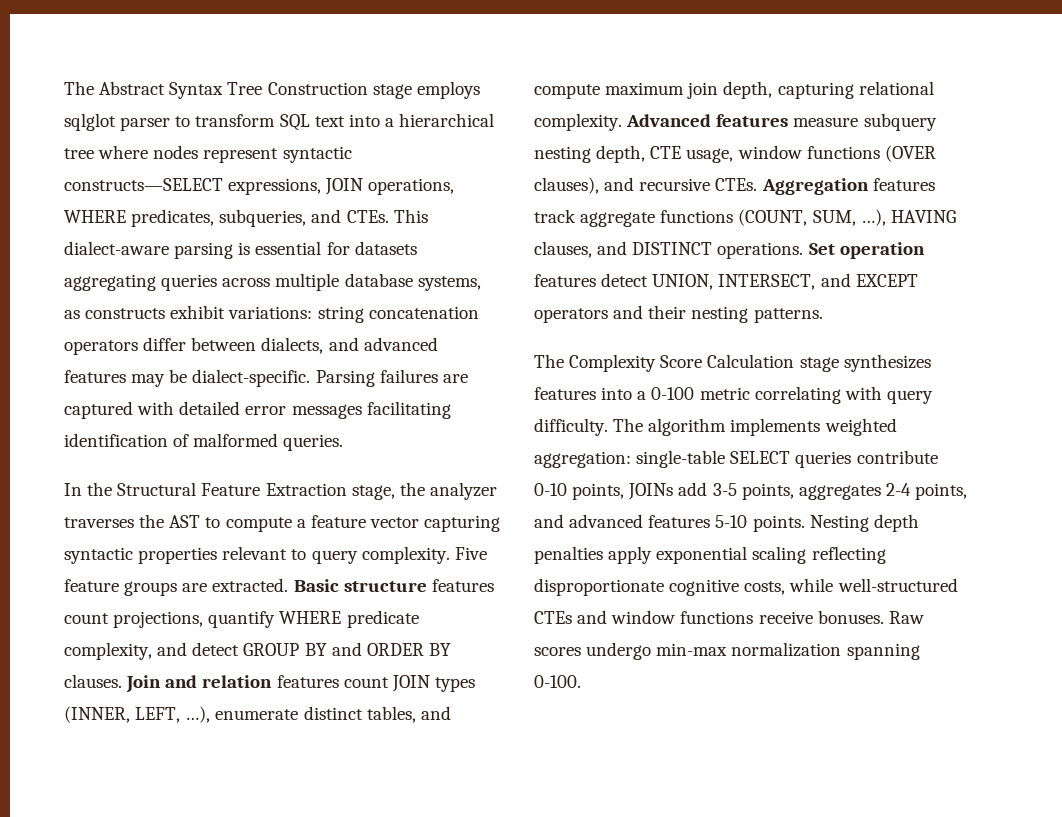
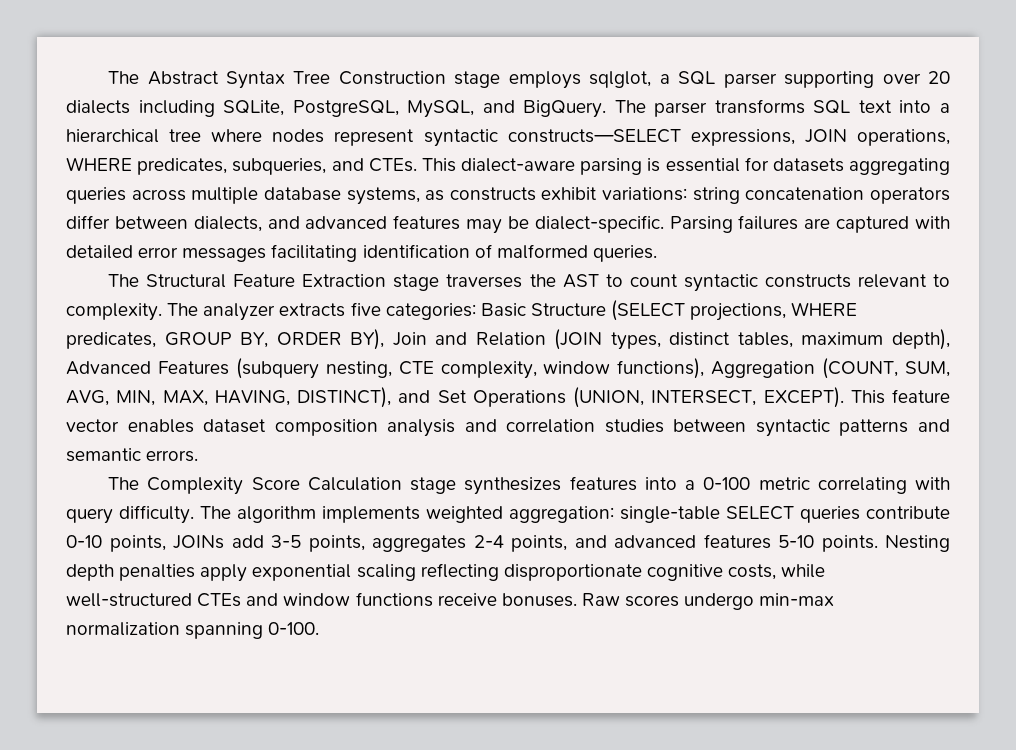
- The Abstract Syntax Tree Construction stage employs sqlglot parser to transform SQL text into a hierarchical tree where nodes represent syntactic constructs—SELECT expressions, JOIN operations, WHERE predicates, subqueries, and CTEs.
+ The Abstract Syntax Tree Construction stage employs sqlglot, a SQL parser supporting over 20 dialects including SQLite, PostgreSQL, MySQL, and BigQuery. The parser transforms SQL text into a hierarchical tree where nodes represent syntactic constructs—SELECT expressions, JOIN operations, WHERE predicates, subqueries, and CTEs.
- In the Structural Feature Extraction stage, the analyzer traverses the AST to compute a feature vector capturing syntactic properties relevant to query complexity. Five feature groups are extracted. Basic structure features count projections, quantify WHERE predicate complexity, and detect GROUP BY and ORDER BY clauses. Join and relation features count JOIN types (INNER, LEFT, …), enumerate distinct tables, and compute maximum join depth, capturing relational complexity. Advanced features measure subquery nesting depth, CTE usage, window functions (OVER clauses), and recursive CTEs. Aggregation features track aggregate functions (COUNT, SUM, …), HAVING clauses, and DISTINCT operations. Set operation features detect UNION, INTERSECT, and EXCEPT operators and their nesting patterns.
+ The Structural Feature Extraction stage traverses the AST to count syntactic constructs relevant to complexity. The analyzer extracts five categories: Basic Structure (SELECT projections, WHERE predicates, GROUP BY, ORDER BY), Join and Relation (JOIN types, distinct tables, maximum depth), Advanced Features (subquery nesting, CTE complexity, window functions), Aggregation (COUNT, SUM, AVG, MIN, MAX, HAVING, DISTINCT), and Set Operations (UNION, INTERSECT, EXCEPT). This feature vector enables dataset composition analysis and correlation studies between syntactic patterns and semantic errors.

